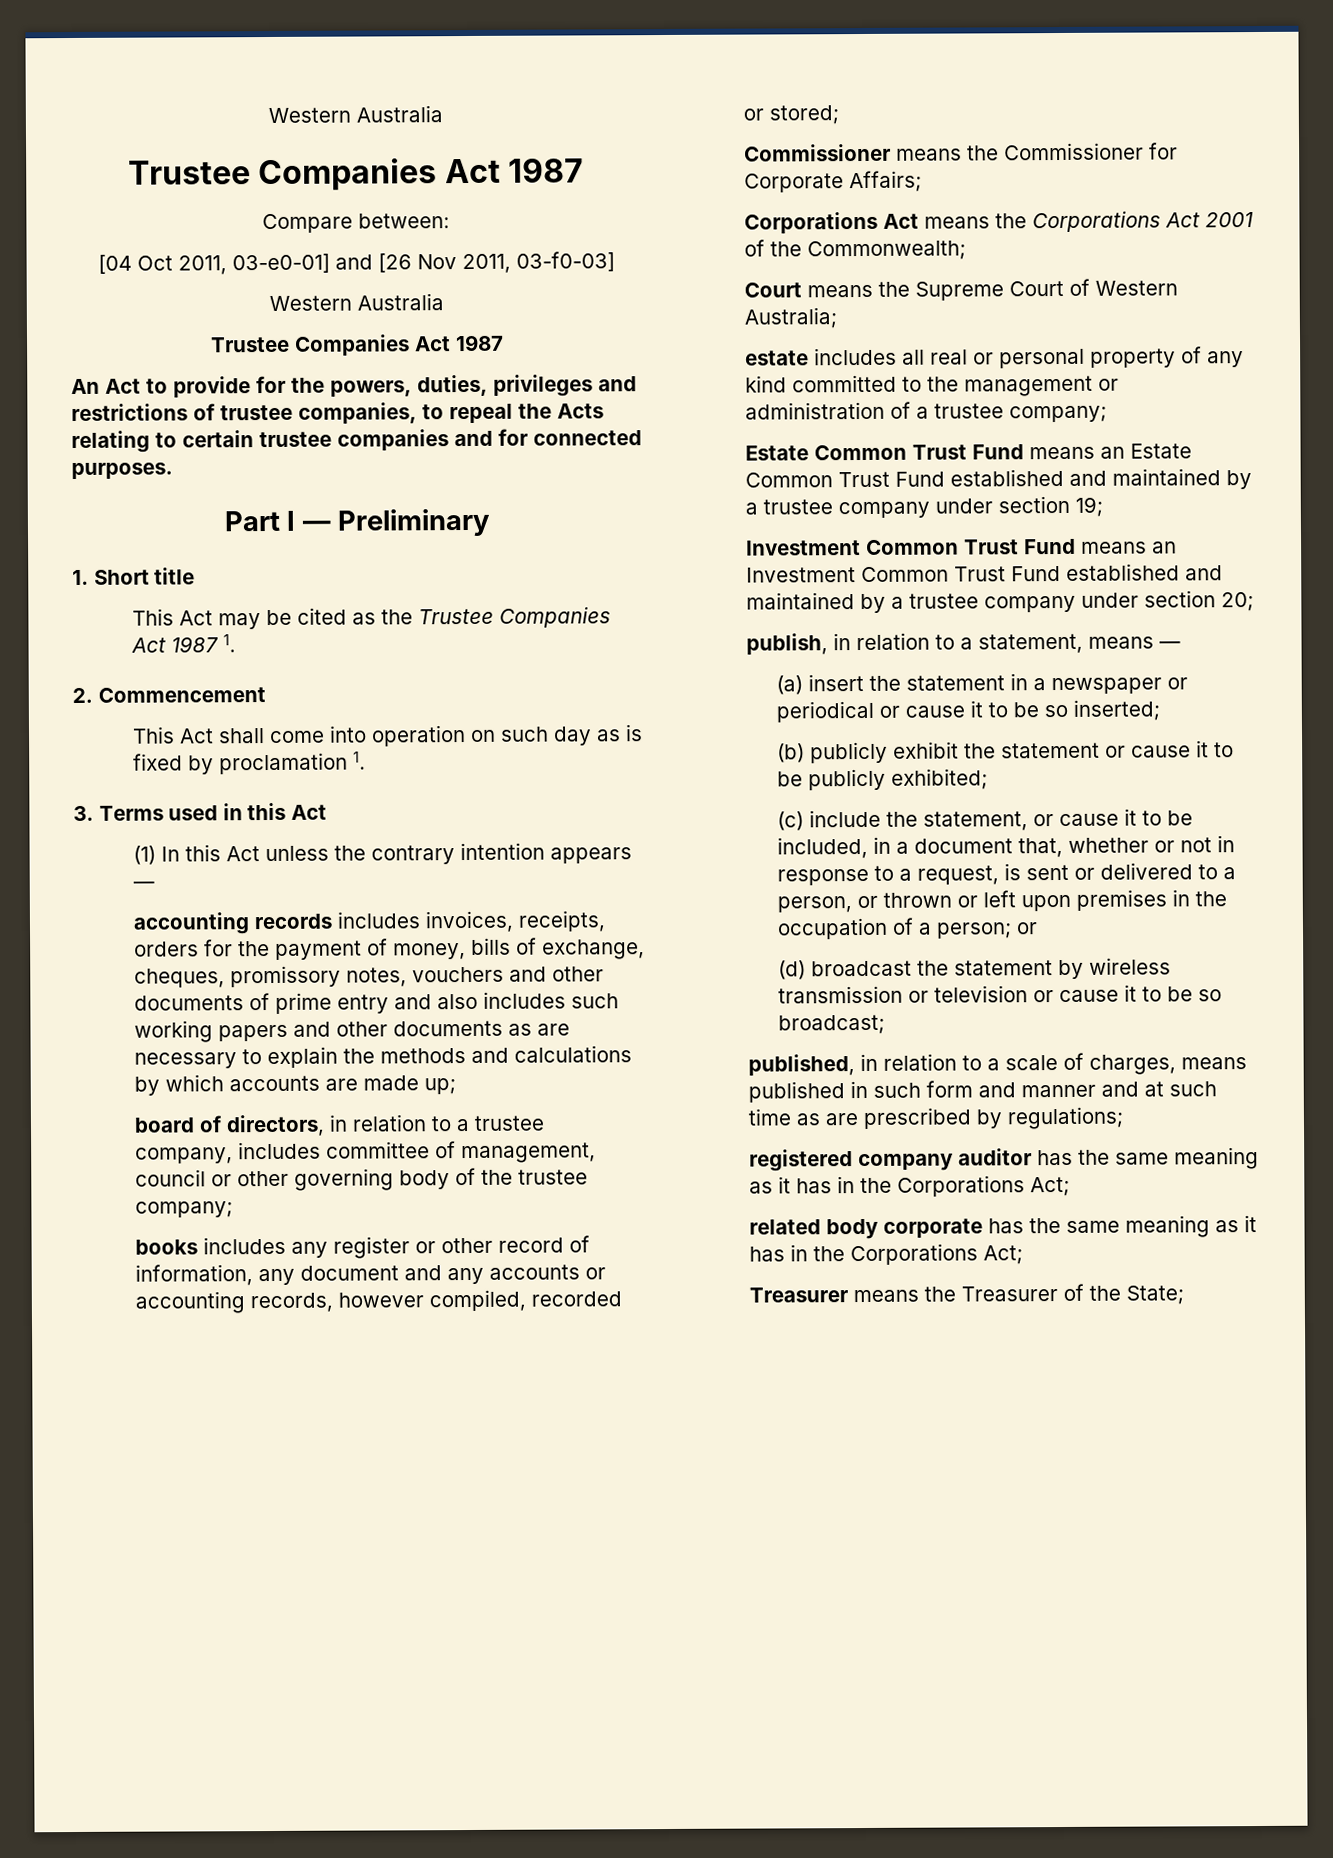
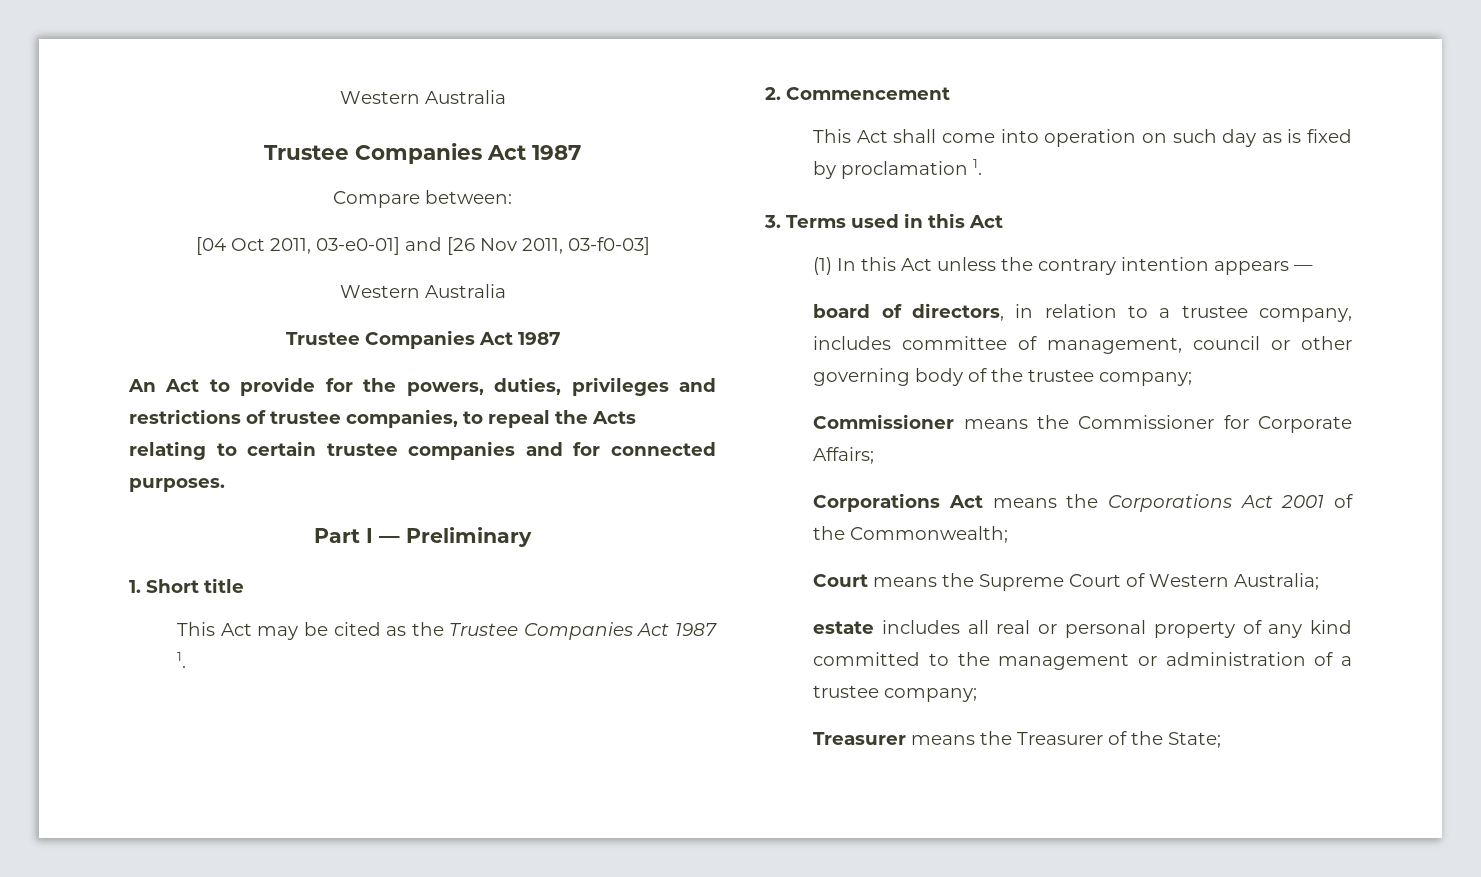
- accounting records includes invoices, receipts, orders for the payment of money, bills of exchange, cheques, promissory notes, vouchers and other documents of prime entry and also includes such working papers and other documents as are necessary to explain the methods and calculations by which accounts are made up;
- books includes any register or other record of information, any document and any accounts or accounting records, however compiled, recorded or stored;
- Estate Common Trust Fund means an Estate Common Trust Fund established and maintained by a trustee company under section 19;
- Investment Common Trust Fund means an Investment Common Trust Fund established and maintained by a trustee company under section 20;
- publish, in relation to a statement, means —
- (a) insert the statement in a newspaper or periodical or cause it to be so inserted;
- (b) publicly exhibit the statement or cause it to be publicly exhibited;
- (c) include the statement, or cause it to be included, in a document that, whether or not in response to a request, is sent or delivered to a person, or thrown or left upon premises in the occupation of a person; or
- (d) broadcast the statement by wireless transmission or television or cause it to be so broadcast;
- published, in relation to a scale of charges, means published in such form and manner and at such time as are prescribed by regulations;
- registered company auditor has the same meaning as it has in the Corporations Act;
- related body corporate has the same meaning as it has in the Corporations Act;

